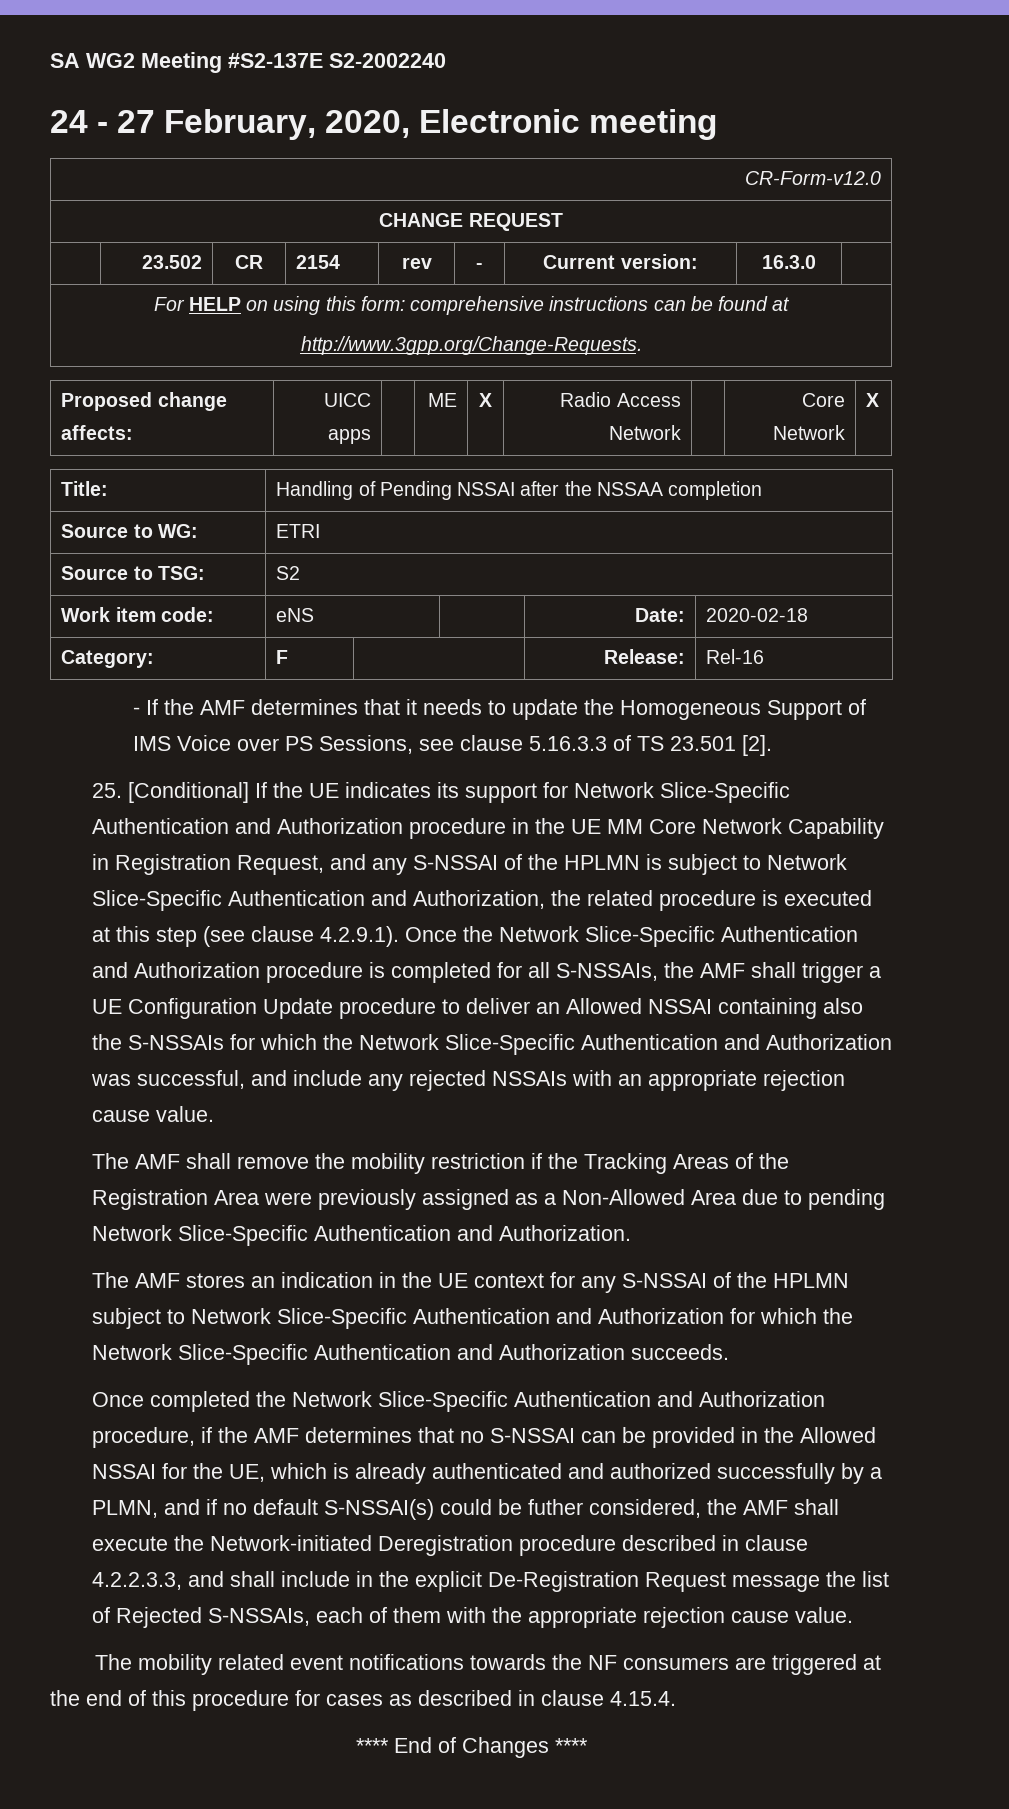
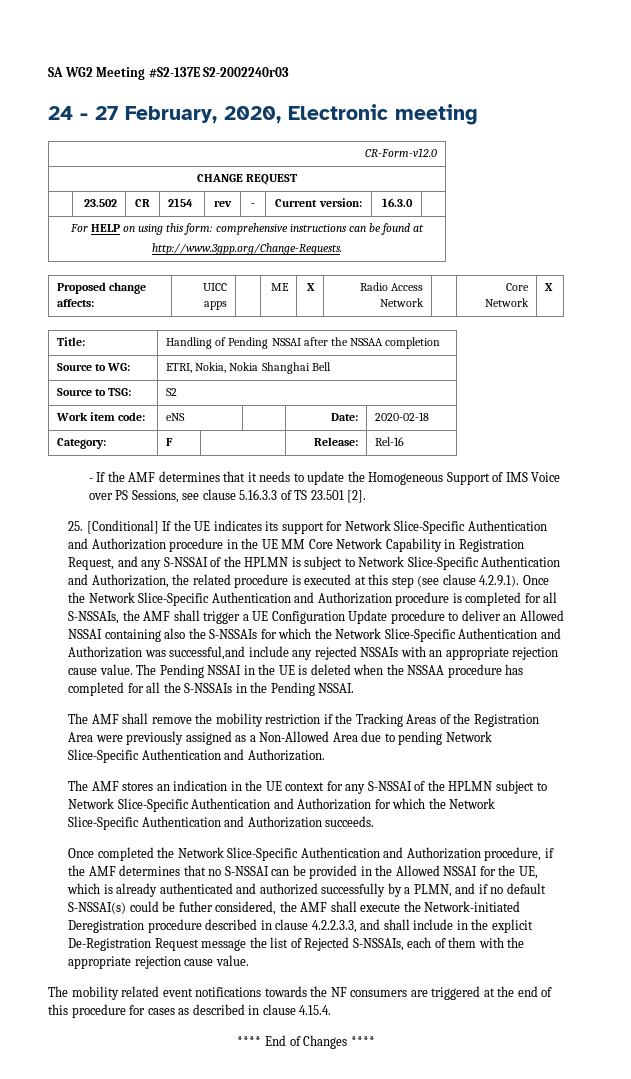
- SA WG2 Meeting #S2-137E S2-2002240
+ SA WG2 Meeting #S2-137E S2-2002240r03
- Source to WG: | ETRI
+ Source to WG: | ETRI, Nokia, Nokia Shanghai Bell
- 25. [Conditional] If the UE indicates its support for Network Slice-Specific Authentication and Authorization procedure in the UE MM Core Network Capability in Registration Request, and any S-NSSAI of the HPLMN is subject to Network Slice-Specific Authentication and Authorization, the related procedure is executed at this step (see clause 4.2.9.1). Once the Network Slice-Specific Authentication and Authorization procedure is completed for all S-NSSAIs, the AMF shall trigger a UE Configuration Update procedure to deliver an Allowed NSSAI containing also the S-NSSAIs for which the Network Slice-Specific Authentication and Authorization was successful, and include any rejected NSSAIs with an appropriate rejection cause value.
+ 25. [Conditional] If the UE indicates its support for Network Slice-Specific Authentication and Authorization procedure in the UE MM Core Network Capability in Registration Request, and any S-NSSAI of the HPLMN is subject to Network Slice-Specific Authentication and Authorization, the related procedure is executed at this step (see clause 4.2.9.1). Once the Network Slice-Specific Authentication and Authorization procedure is completed for all S-NSSAIs, the AMF shall trigger a UE Configuration Update procedure to deliver an Allowed NSSAI containing also the S-NSSAIs for which the Network Slice-Specific Authentication and Authorization was successful,and include any rejected NSSAIs with an appropriate rejection cause value. The Pending NSSAI in the UE is deleted when the NSSAA procedure has completed for all the S-NSSAIs in the Pending NSSAI.

